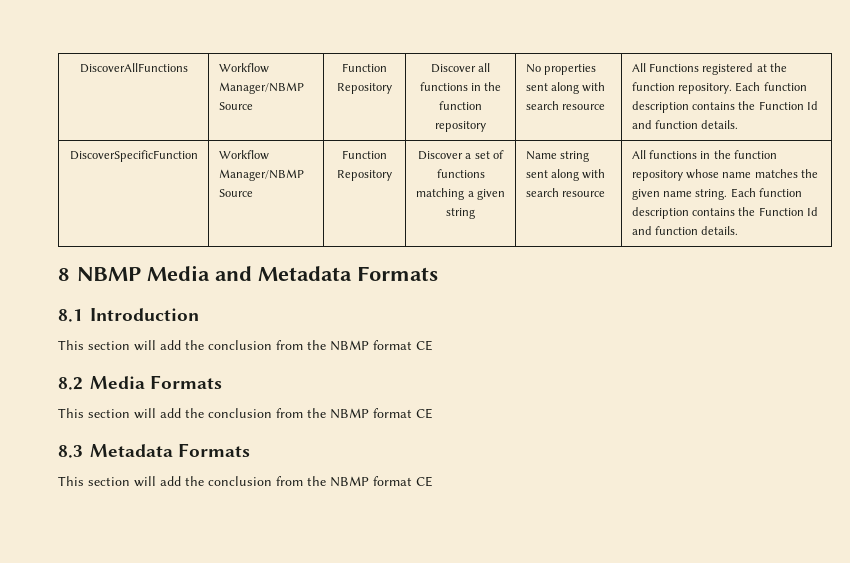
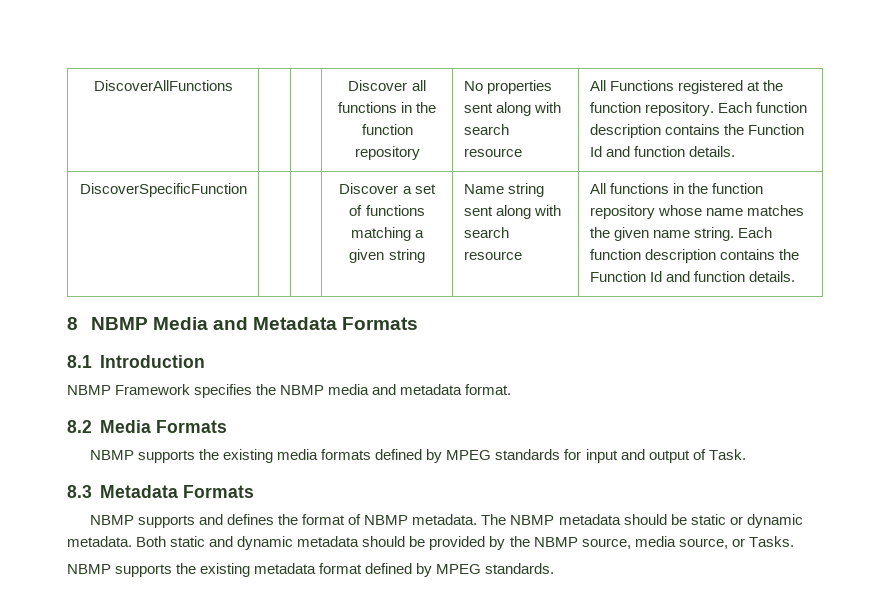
- DiscoverAllFunctions | Workflow Manager/NBMP Source | Function Repository | Discover all functions in the function repository | No properties sent along with search resource | All Functions registered at the function repository. Each function description contains the Function Id and function details.
+ DiscoverAllFunctions | | | Discover all functions in the function repository | No properties sent along with search resource | All Functions registered at the function repository. Each function description contains the Function Id and function details.
- DiscoverSpecificFunction | Workflow Manager/NBMP Source | Function Repository
+ DiscoverSpecificFunction
  8.1 Introduction
- This section will add the conclusion from the NBMP format CE
+ NBMP Framework specifies the NBMP media and metadata format.
  8.2 Media Formats
- This section will add the conclusion from the NBMP format CE
+ NBMP supports the existing media formats defined by MPEG standards for input and output of Task.
  8.3 Metadata Formats
- This section will add the conclusion from the NBMP format CE
+ NBMP supports and defines the format of NBMP metadata. The NBMP metadata should be static or dynamic metadata. Both static and dynamic metadata should be provided by the NBMP source, media source, or Tasks.
+ NBMP supports the existing metadata format defined by MPEG standards.

